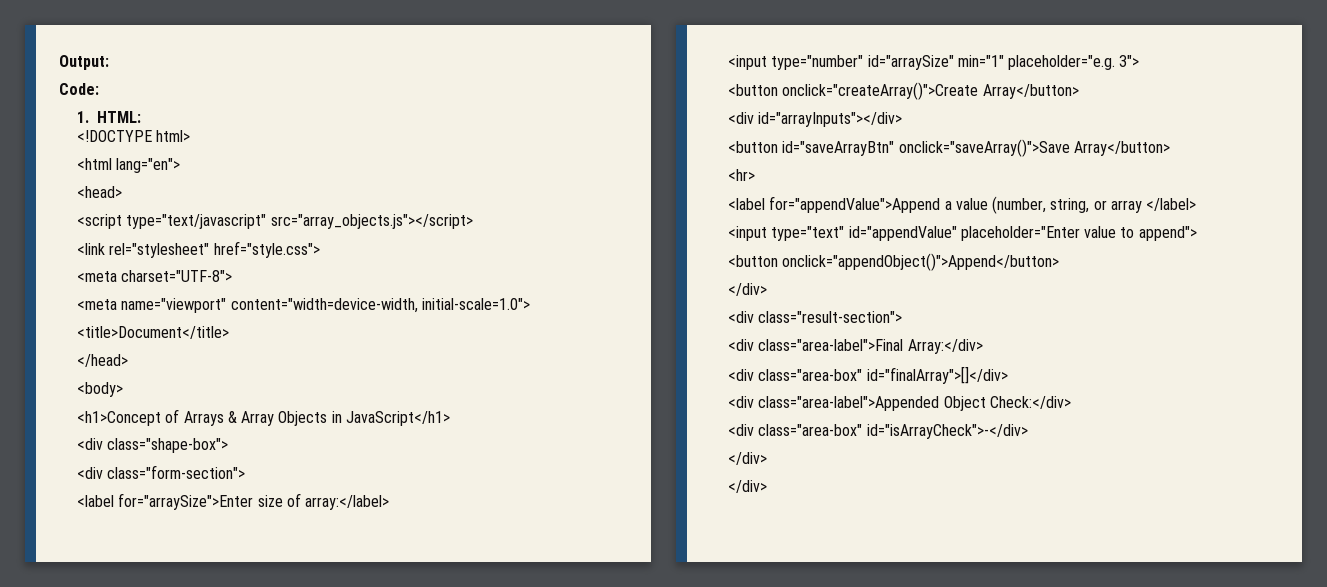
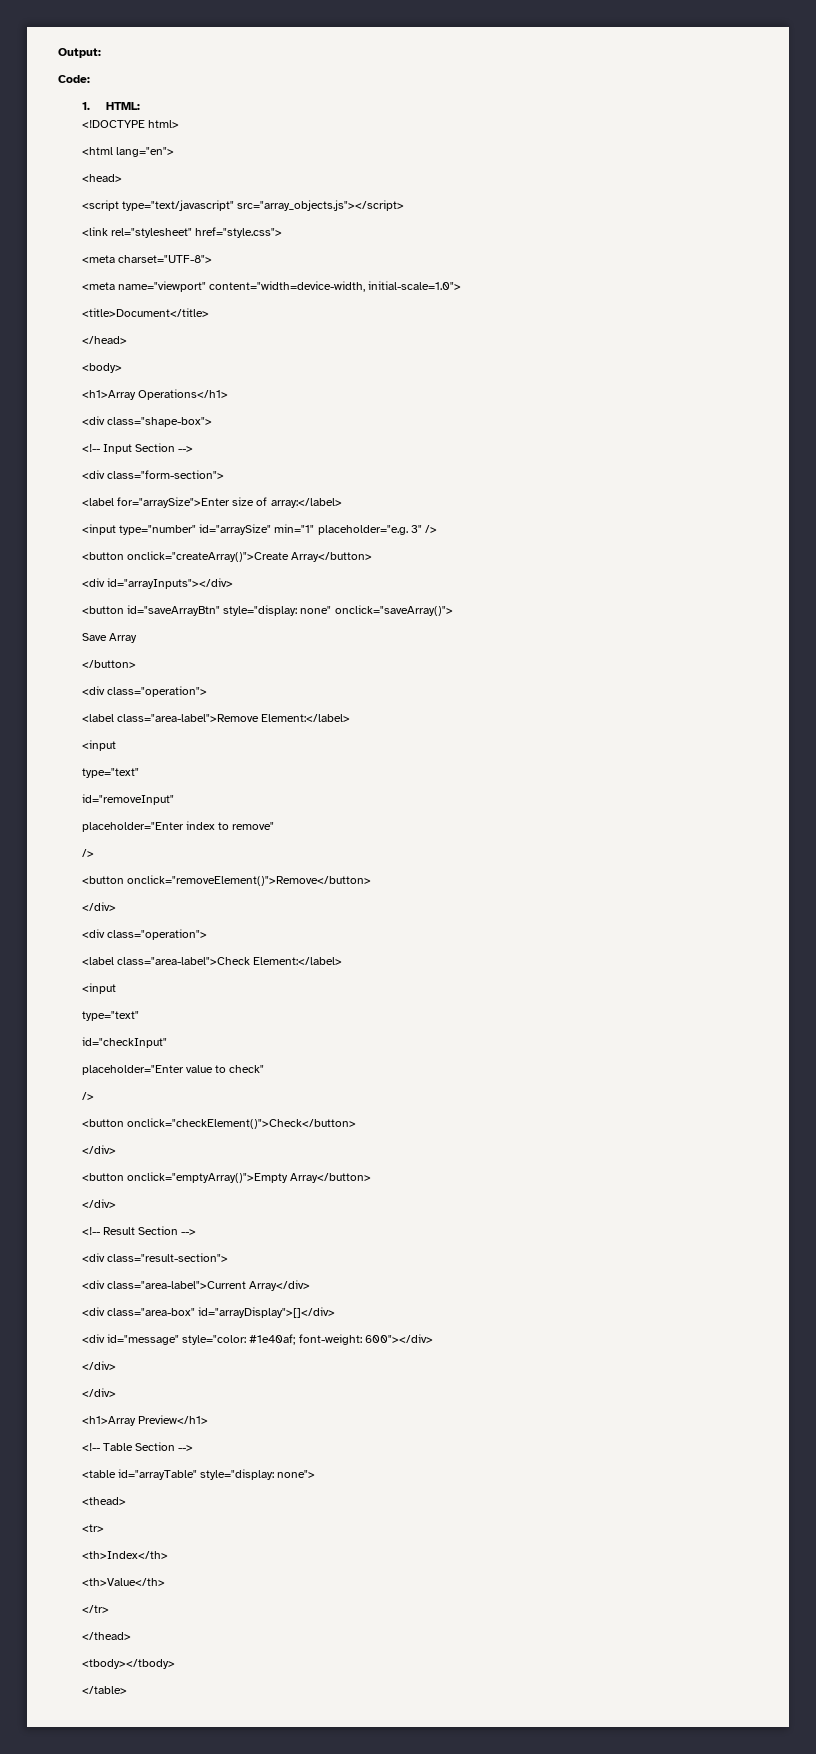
- <h1>Concept of Arrays & Array Objects in JavaScript</h1>
+ <h1>Array Operations</h1>
  <div class="shape-box">
+ <!-- Input Section -->
- <input type="number" id="arraySize" min="1" placeholder="e.g. 3">
+ <input type="number" id="arraySize" min="1" placeholder="e.g. 3" />
- <button id="saveArrayBtn" onclick="saveArray()">Save Array</button>
- <hr>
- <label for="appendValue">Append a value (number, string, or array </label>
- <input type="text" id="appendValue" placeholder="Enter value to append">
- <button onclick="appendObject()">Append</button>
+ <button id="saveArrayBtn" style="display: none" onclick="saveArray()">
+ Save Array
+ </button>
+ <div class="operation">
+ <label class="area-label">Remove Element:</label>
+ <input
+ type="text"
+ id="removeInput"
+ placeholder="Enter index to remove"
+ />
+ <button onclick="removeElement()">Remove</button>
  </div>
+ <div class="operation">
+ <label class="area-label">Check Element:</label>
+ <input
+ type="text"
+ id="checkInput"
+ placeholder="Enter value to check"
+ />
+ <button onclick="checkElement()">Check</button>
+ </div>
+ <button onclick="emptyArray()">Empty Array</button>
+ </div>
+ <!-- Result Section -->
- <div class="area-label">Final Array:</div>
- <div class="area-box" id="finalArray">[]</div>
- <div class="area-label">Appended Object Check:</div>
- <div class="area-box" id="isArrayCheck">-</div>
+ <div class="area-label">Current Array</div>
+ <div class="area-box" id="arrayDisplay">[]</div>
+ <div id="message" style="color: #1e40af; font-weight: 600"></div>
  </div>
  </div>
+ <h1>Array Preview</h1>
+ <!-- Table Section -->
+ <table id="arrayTable" style="display: none">
+ <thead>
+ <tr>
+ <th>Index</th>
+ <th>Value</th>
+ </tr>
+ </thead>
+ <tbody></tbody>
+ </table>

